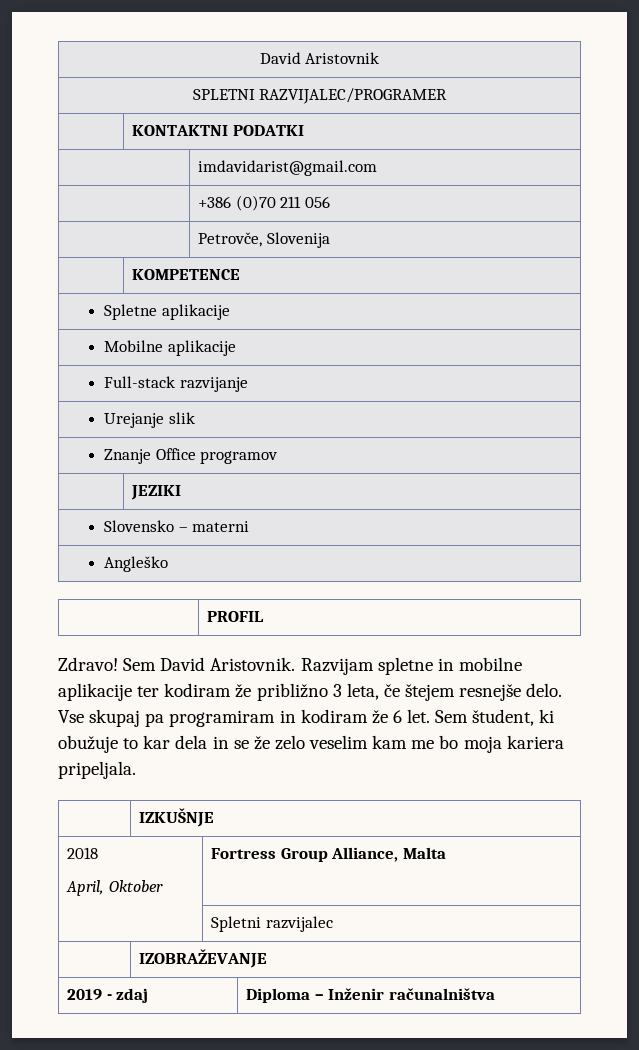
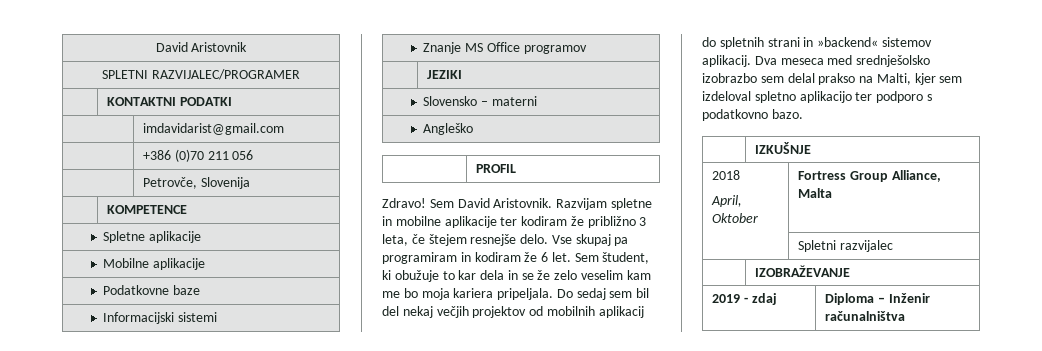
- Full-stack razvijanje
- Urejanje slik
+ Podatkovne baze
+ Informacijski sistemi
- Znanje Office programov
+ Znanje MS Office programov
+ Do sedaj sem bil del nekaj večjih projektov od mobilnih aplikacij do spletnih strani in »backend« sistemov aplikacij. Dva meseca med srednješolsko izobrazbo sem delal prakso na Malti, kjer sem izdeloval spletno aplikacijo ter podporo s podatkovno bazo.

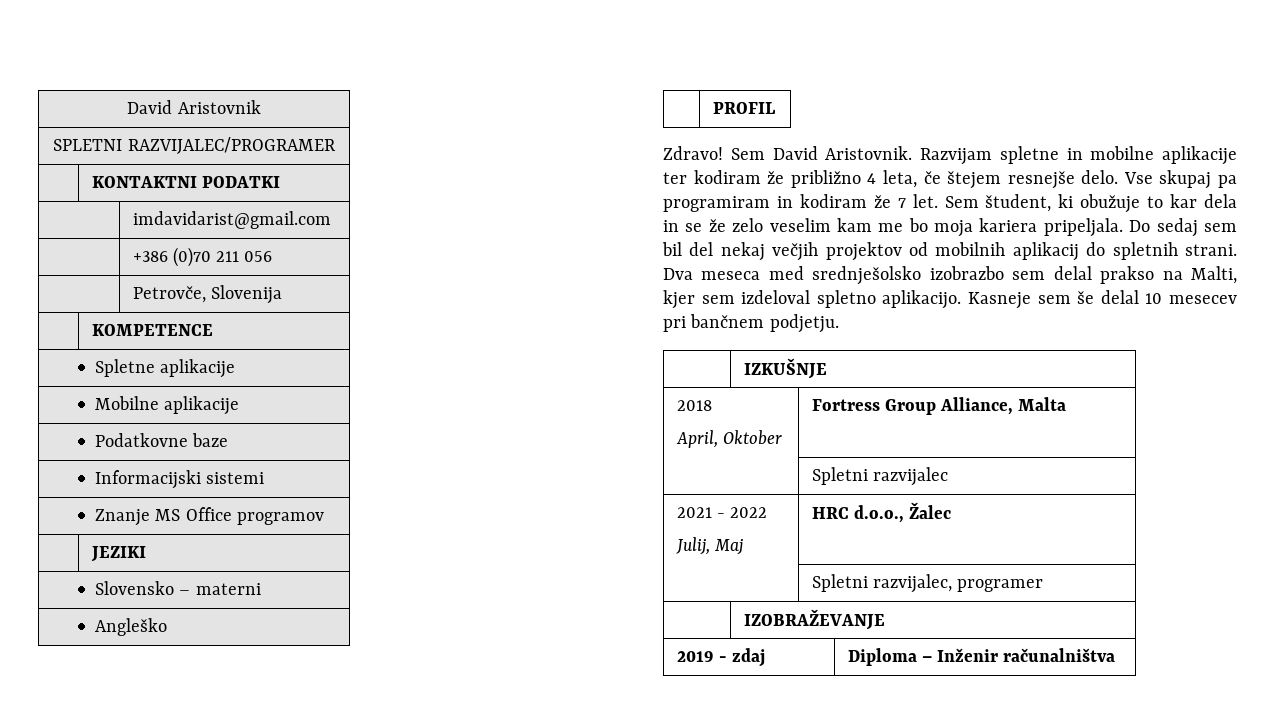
- Razvijam spletne in mobilne aplikacije ter kodiram že približno 3 leta, če štejem resnejše delo.
+ Razvijam spletne in mobilne aplikacije ter kodiram že približno 4 leta, če štejem resnejše delo.
- Vse skupaj pa programiram in kodiram že 6 let.
+ Vse skupaj pa programiram in kodiram že 7 let.
- Do sedaj sem bil del nekaj večjih projektov od mobilnih aplikacij do spletnih strani in »backend« sistemov aplikacij.
+ Do sedaj sem bil del nekaj večjih projektov od mobilnih aplikacij do spletnih strani.
- Dva meseca med srednješolsko izobrazbo sem delal prakso na Malti, kjer sem izdeloval spletno aplikacijo ter podporo s podatkovno bazo.
+ Dva meseca med srednješolsko izobrazbo sem delal prakso na Malti, kjer sem izdeloval spletno aplikacijo. Kasneje sem še delal 10 mesecev pri bančnem podjetju.
+ 2021 - 2022
+ Julij, Maj | HRC d.o.o., Žalec
+ | Spletni razvijalec, programer

